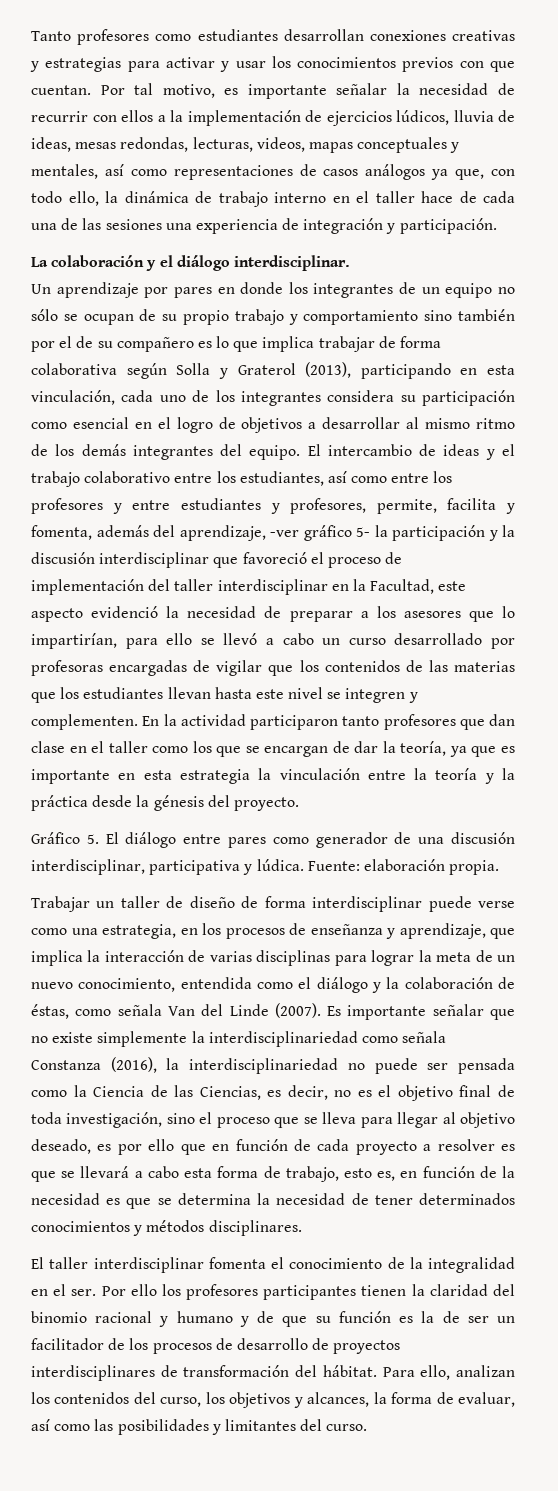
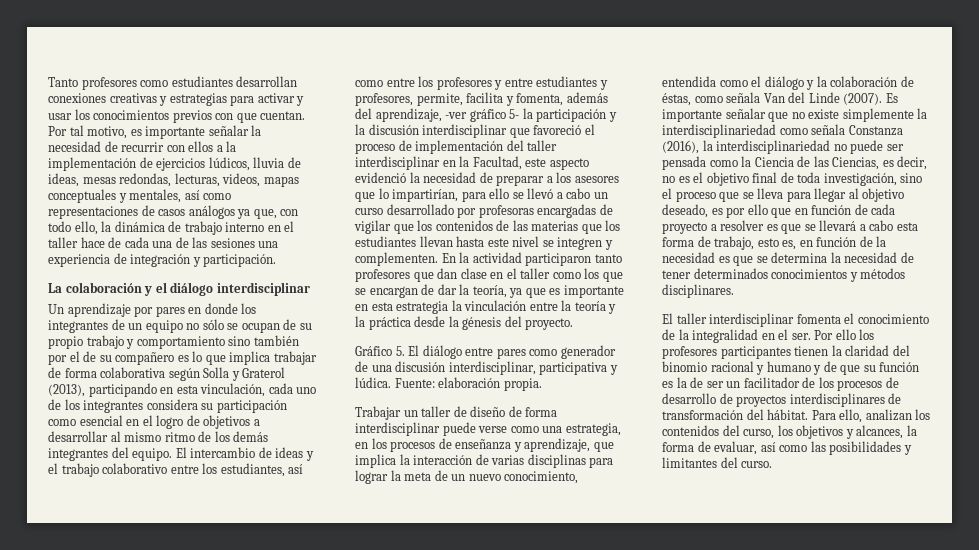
- La colaboración y el diálogo interdisciplinar.
+ La colaboración y el diálogo interdisciplinar

